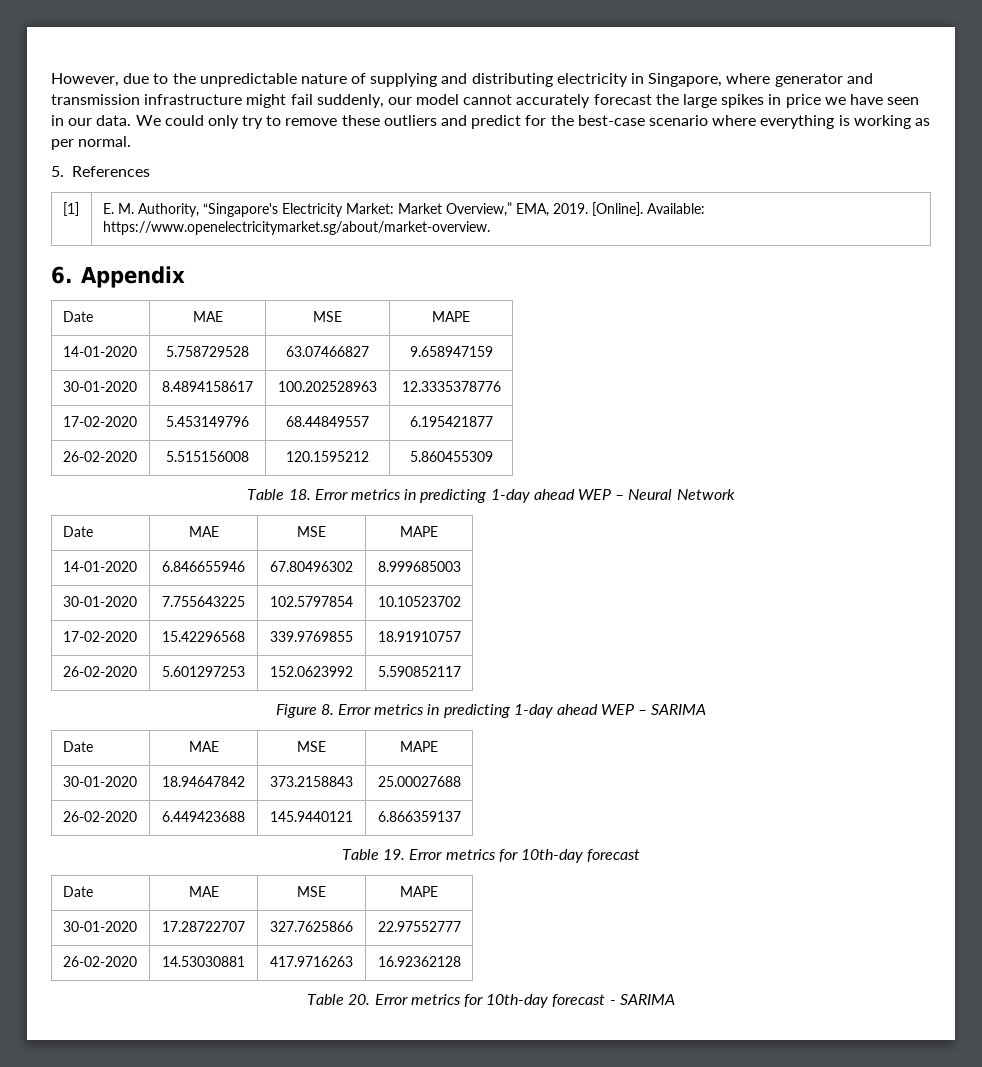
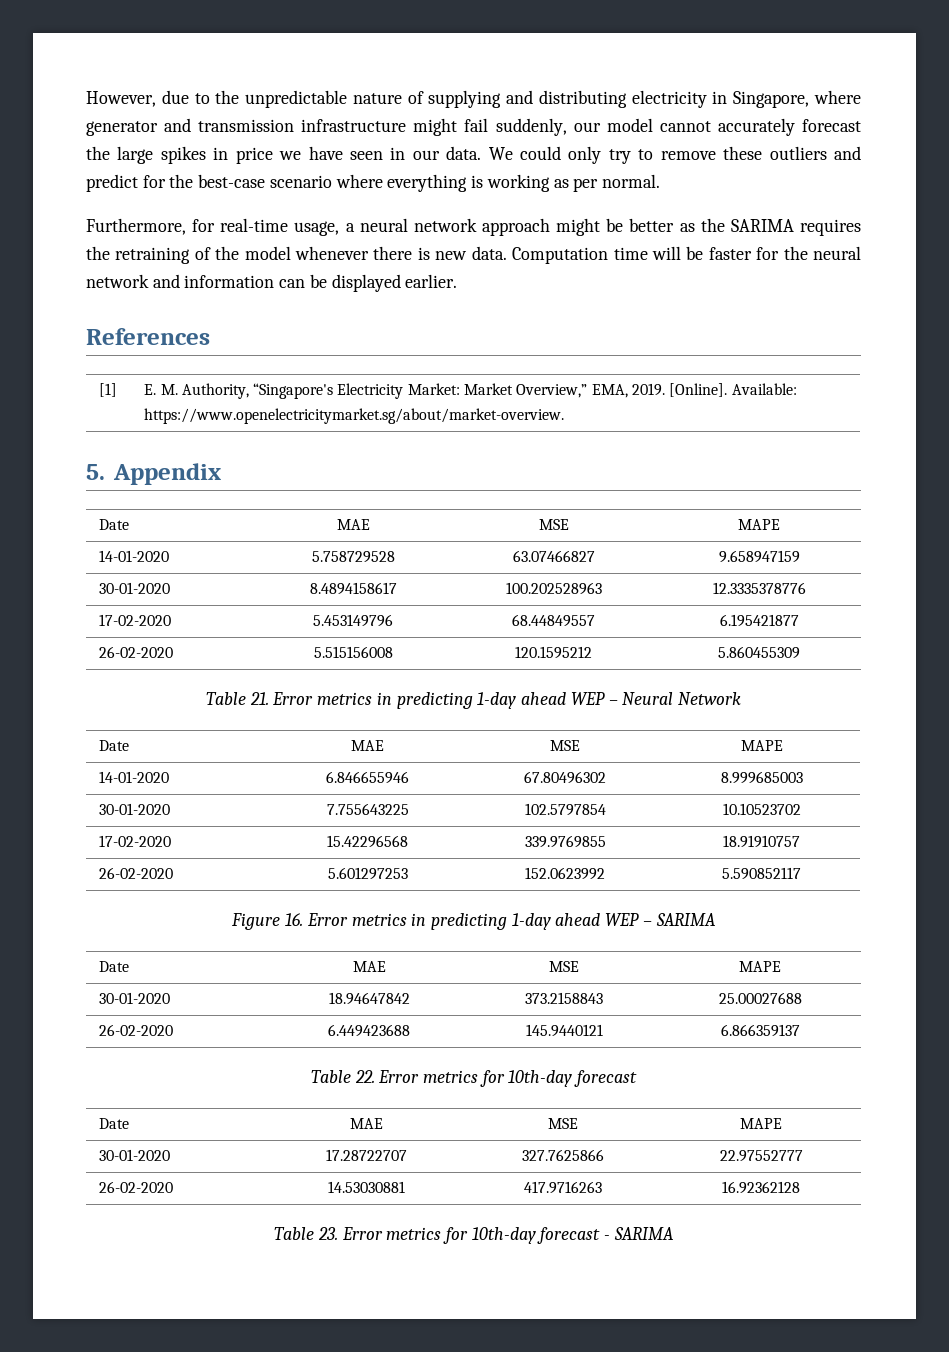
- 5. References
+ Furthermore, for real-time usage, a neural network approach might be better as the SARIMA requires the retraining of the model whenever there is new data. Computation time will be faster for the neural network and information can be displayed earlier.
+ References
- 6. Appendix
+ 5. Appendix
- Table 18. Error metrics in predicting 1-day ahead WEP – Neural Network
+ Table 21. Error metrics in predicting 1-day ahead WEP – Neural Network
- Figure 8. Error metrics in predicting 1-day ahead WEP – SARIMA
+ Figure 16. Error metrics in predicting 1-day ahead WEP – SARIMA
- Table 19. Error metrics for 10th-day forecast
+ Table 22. Error metrics for 10th-day forecast
- Table 20. Error metrics for 10th-day forecast - SARIMA
+ Table 23. Error metrics for 10th-day forecast - SARIMA

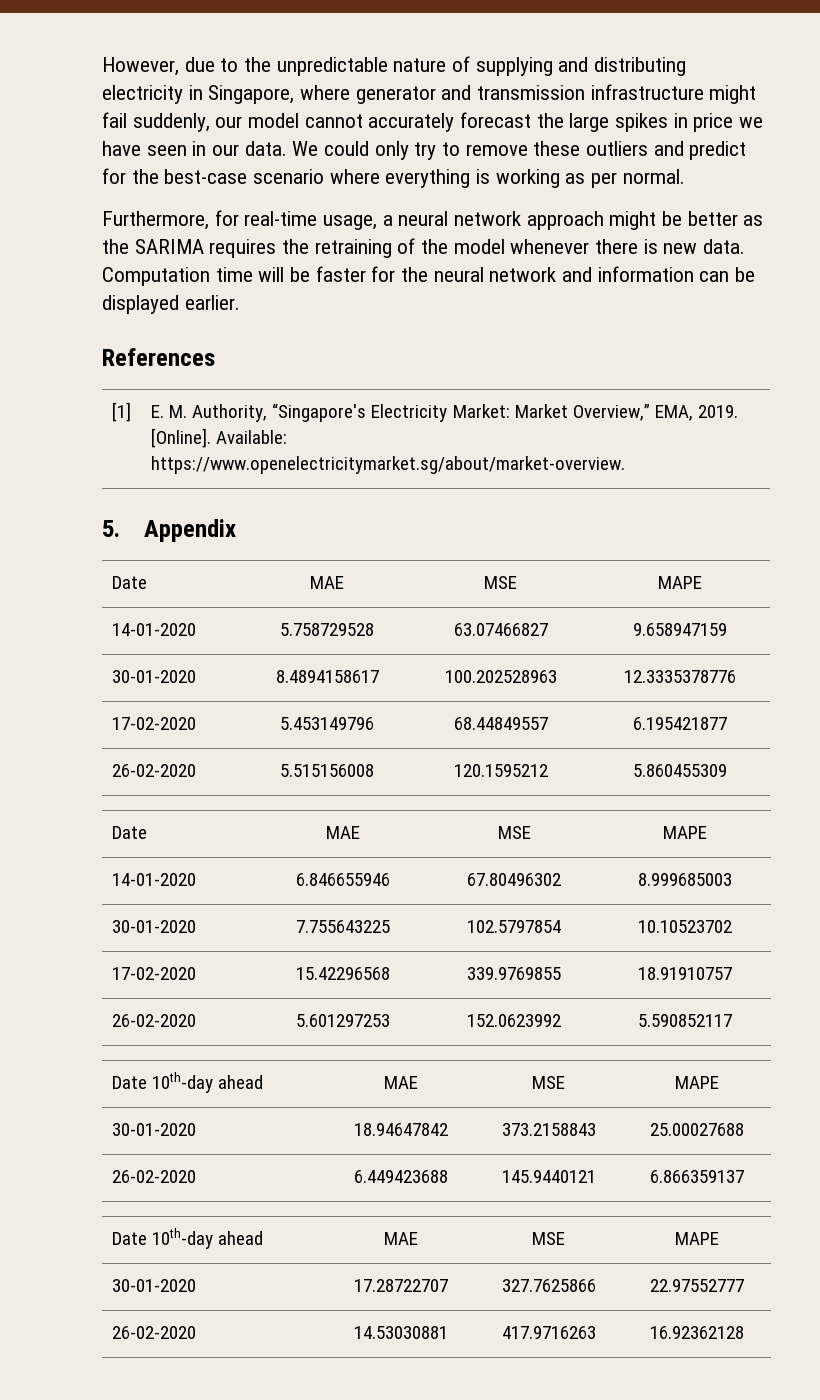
- Table 21. Error metrics in predicting 1-day ahead WEP – Neural Network
  26-02-2020 | 5.601297253 | 152.0623992 | 5.590852117
- Figure 16. Error metrics in predicting 1-day ahead WEP – SARIMA
- Date | MAE | MSE | MAPE
+ Date 10th-day ahead | MAE | MSE | MAPE
  26-02-2020 | 6.449423688 | 145.9440121 | 6.866359137
- Table 22. Error metrics for 10th-day forecast
- Date | MAE | MSE | MAPE
+ Date 10th-day ahead | MAE | MSE | MAPE
- Table 23. Error metrics for 10th-day forecast - SARIMA

